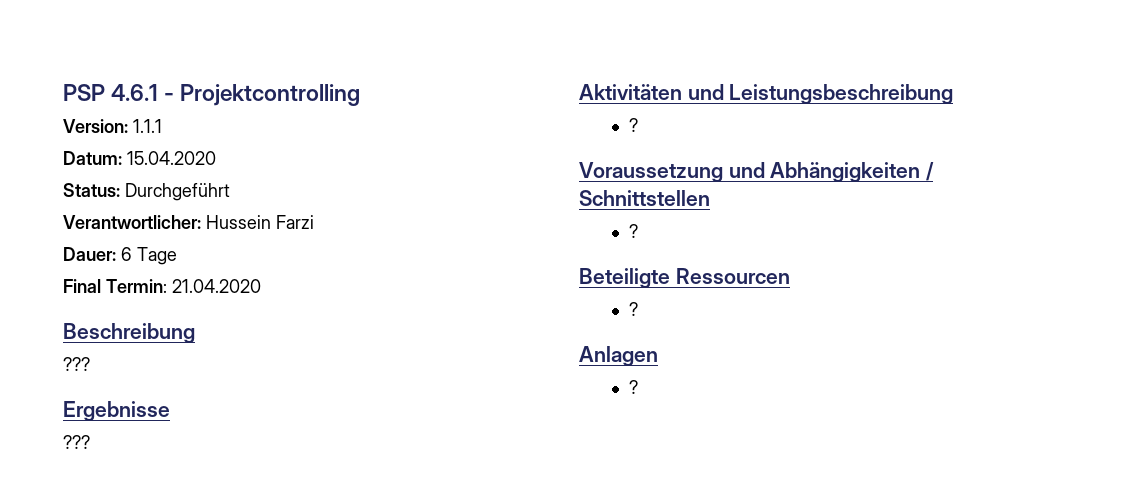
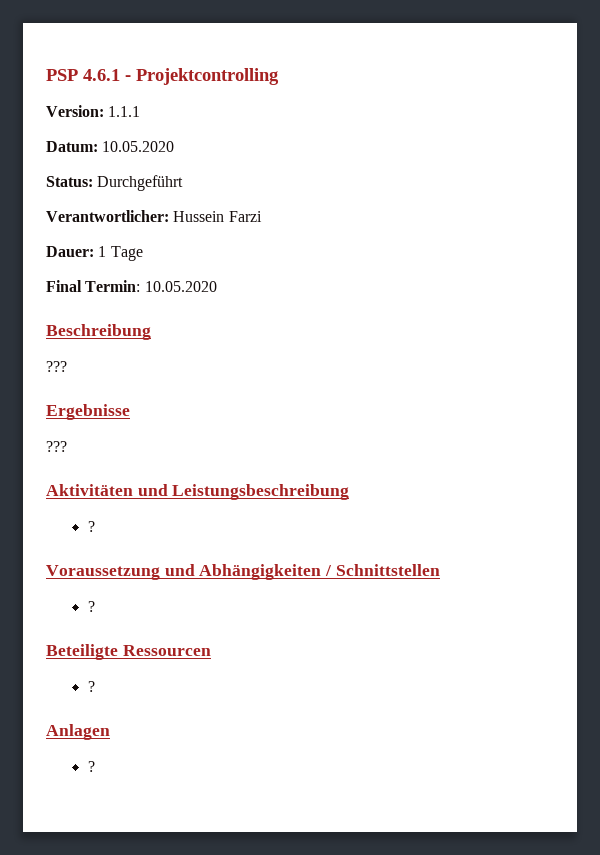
- Datum: 15.04.2020
+ Datum: 10.05.2020
- Dauer: 6 Tage
+ Dauer: 1 Tage
- Final Termin: 21.04.2020
+ Final Termin: 10.05.2020

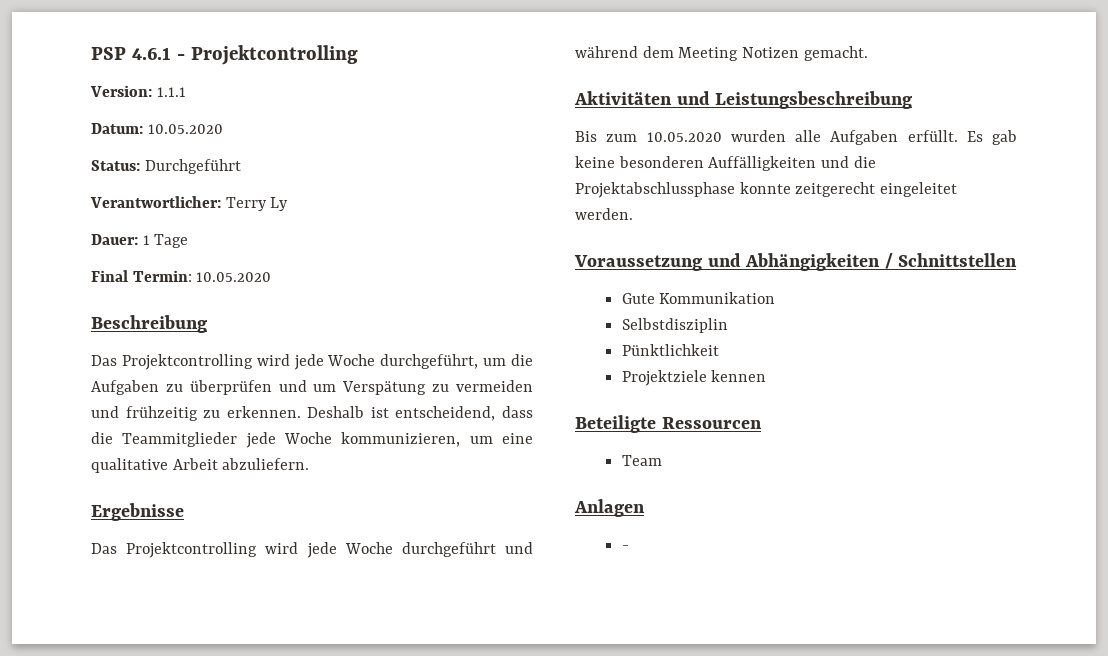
- Verantwortlicher: Hussein Farzi
+ Verantwortlicher: Terry Ly
  Beschreibung
- ???
+ Das Projektcontrolling wird jede Woche durchgeführt, um die Aufgaben zu überprüfen und um Verspätung zu vermeiden und frühzeitig zu erkennen. Deshalb ist entscheidend, dass die Teammitglieder jede Woche kommunizieren, um eine qualitative Arbeit abzuliefern.
  Ergebnisse
- ???
+ Das Projektcontrolling wird jede Woche durchgeführt und während dem Meeting Notizen gemacht.
  Aktivitäten und Leistungsbeschreibung
- ?
+ Bis zum 10.05.2020 wurden alle Aufgaben erfüllt. Es gab keine besonderen Auffälligkeiten und die Projektabschlussphase konnte zeitgerecht eingeleitet werden.
  Voraussetzung und Abhängigkeiten / Schnittstellen
- ?
+ Gute Kommunikation
+ Selbstdisziplin
+ Pünktlichkeit
+ Projektziele kennen
  Beteiligte Ressourcen
- ?
+ Team
  Anlagen
- ?
+ -

